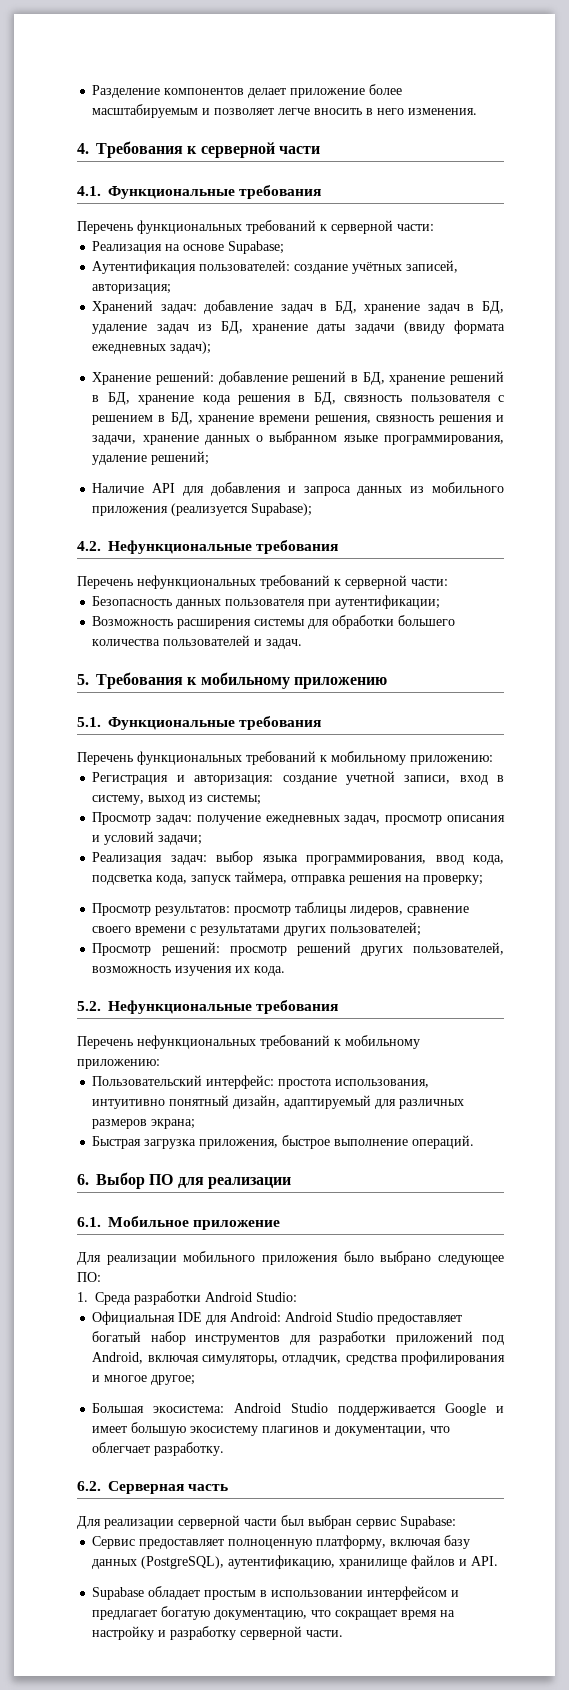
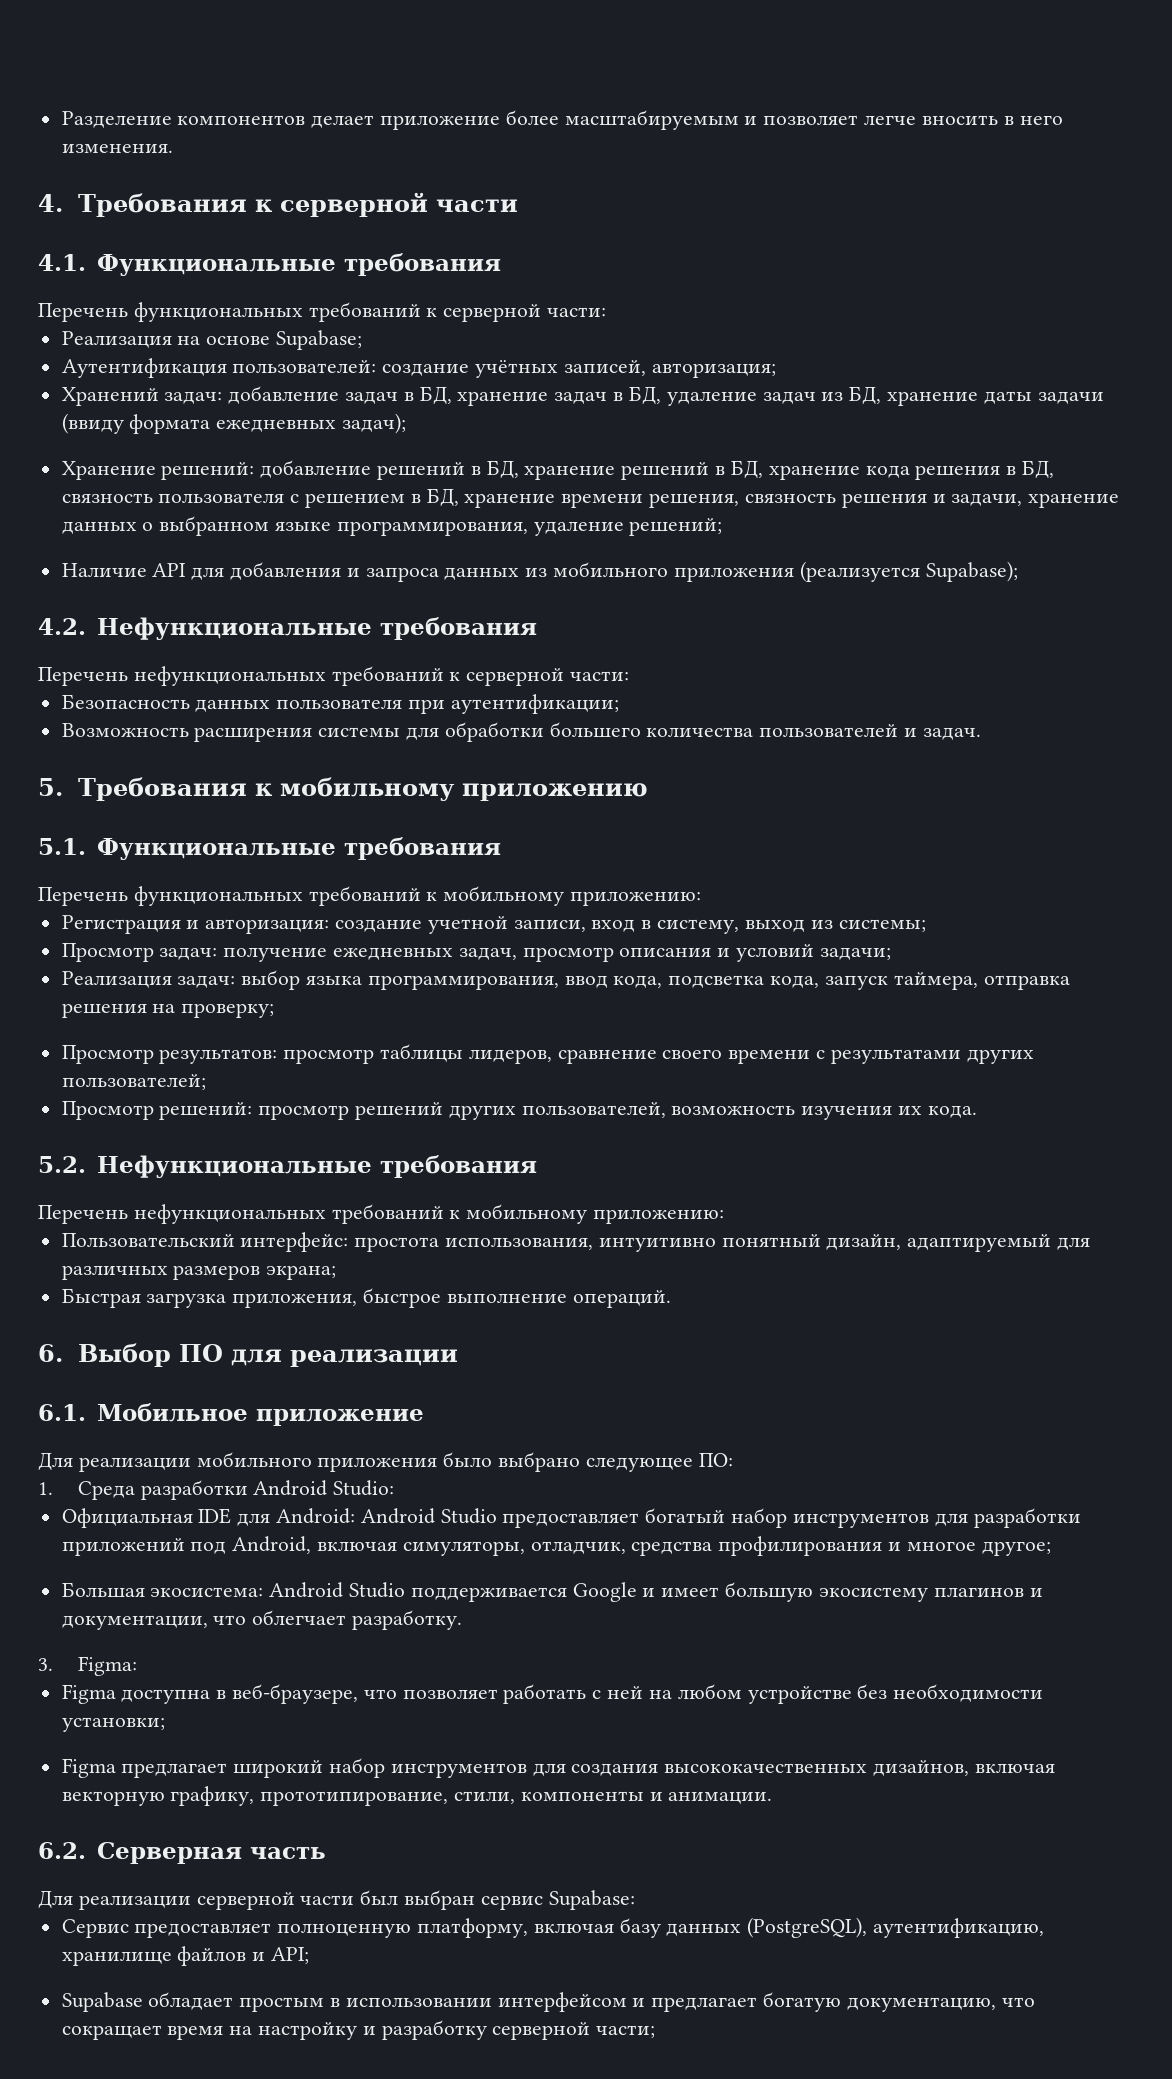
+ 3. Figma:
+ Figma доступна в веб-браузере, что позволяет работать с ней на любом устройстве без необходимости установки;
+ Figma предлагает широкий набор инструментов для создания высококачественных дизайнов, включая векторную графику, прототипирование, стили, компоненты и анимации.
- Сервис предоставляет полноценную платформу, включая базу данных (PostgreSQL), аутентификацию, хранилище файлов и API.
+ Сервис предоставляет полноценную платформу, включая базу данных (PostgreSQL), аутентификацию, хранилище файлов и API;
- Supabase обладает простым в использовании интерфейсом и предлагает богатую документацию, что сокращает время на настройку и разработку серверной части.
+ Supabase обладает простым в использовании интерфейсом и предлагает богатую документацию, что сокращает время на настройку и разработку серверной части;

